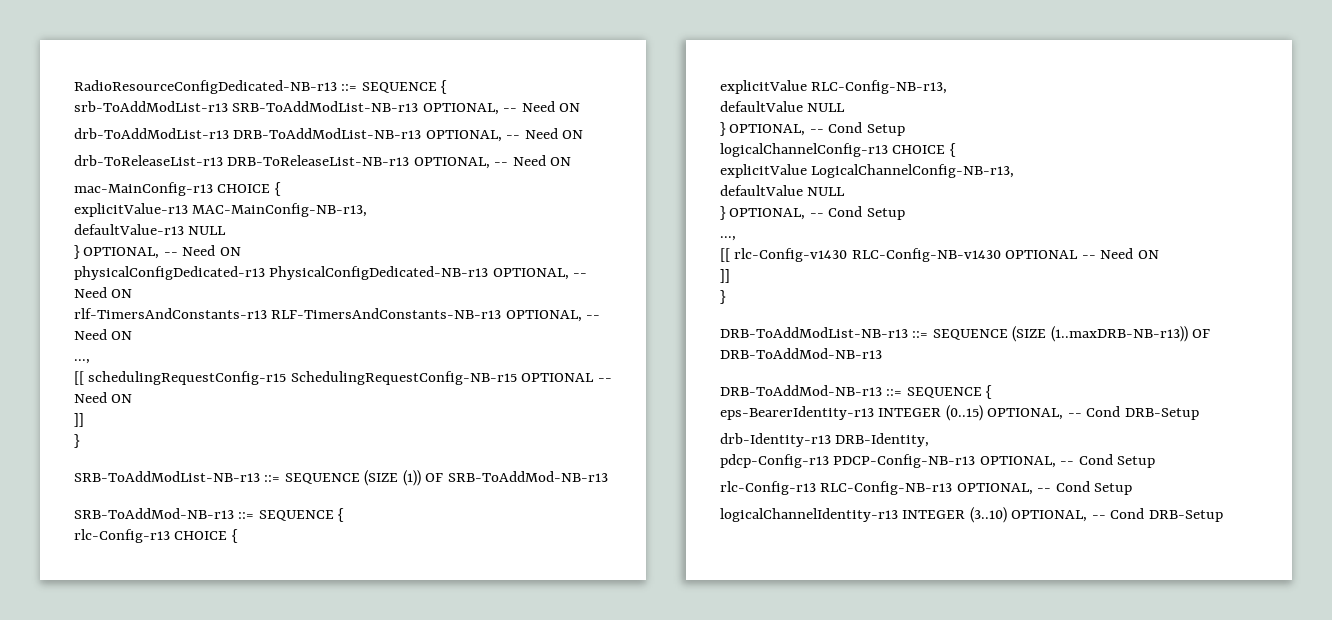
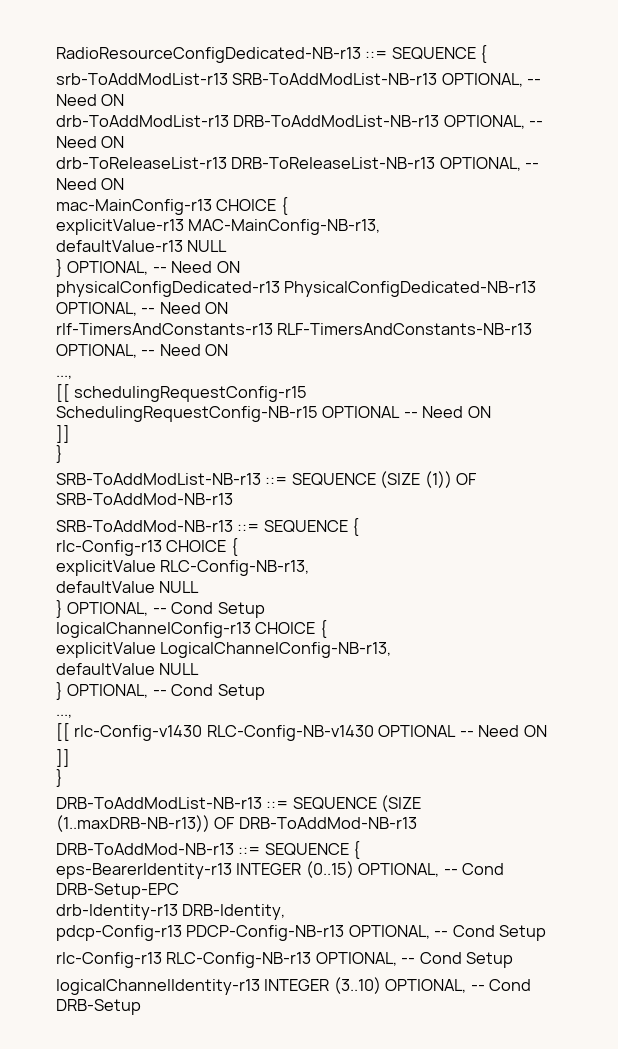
- eps-BearerIdentity-r13 INTEGER (0..15) OPTIONAL, -- Cond DRB-Setup
+ eps-BearerIdentity-r13 INTEGER (0..15) OPTIONAL, -- Cond DRB-Setup-EPC

